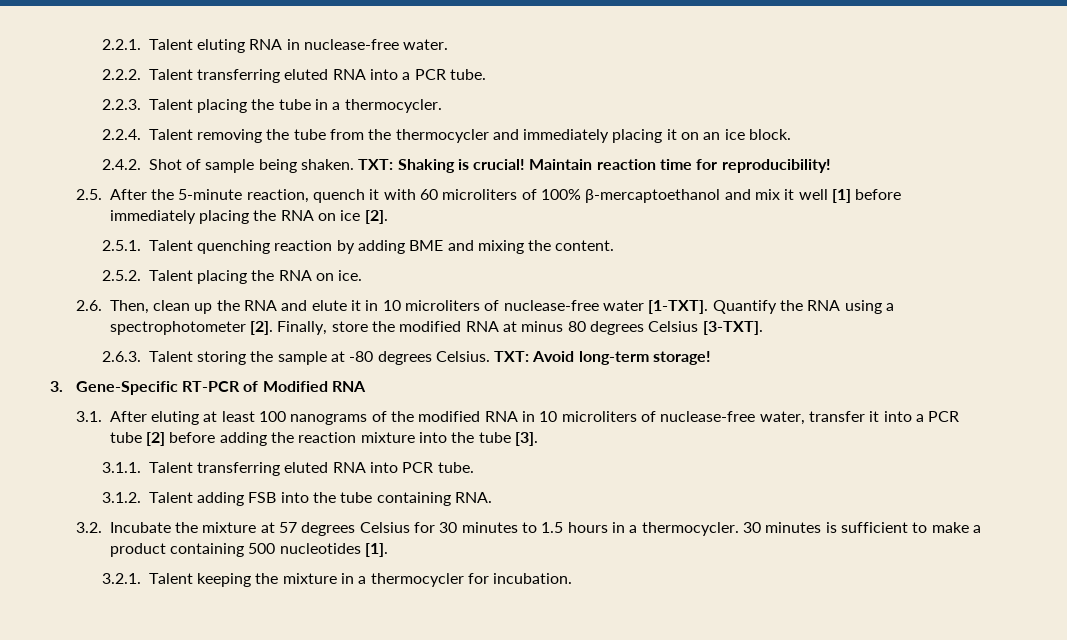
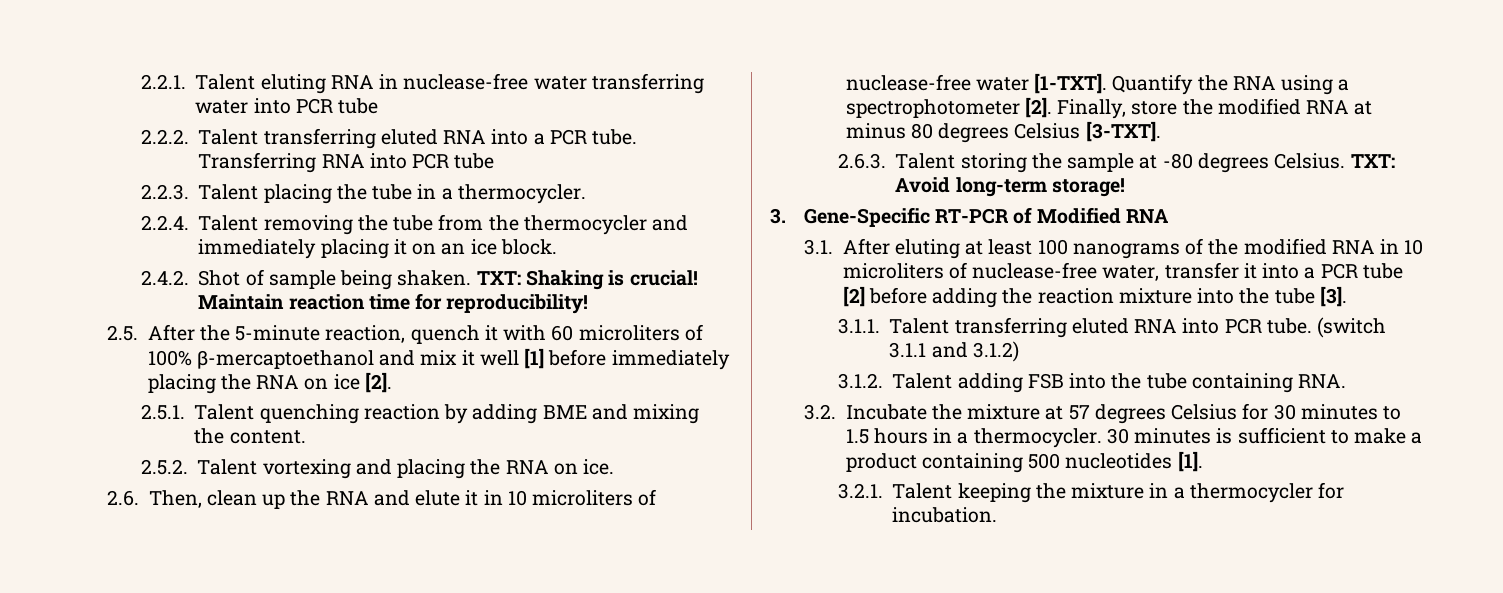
- 2.2.1. Talent eluting RNA in nuclease-free water.
+ 2.2.1. Talent eluting RNA in nuclease-free water transferring water into PCR tube
+ Transferring RNA into PCR tube
- 2.5.2. Talent placing the RNA on ice.
+ 2.5.2. Talent vortexing and placing the RNA on ice.
+ (switch 3.1.1 and 3.1.2)

